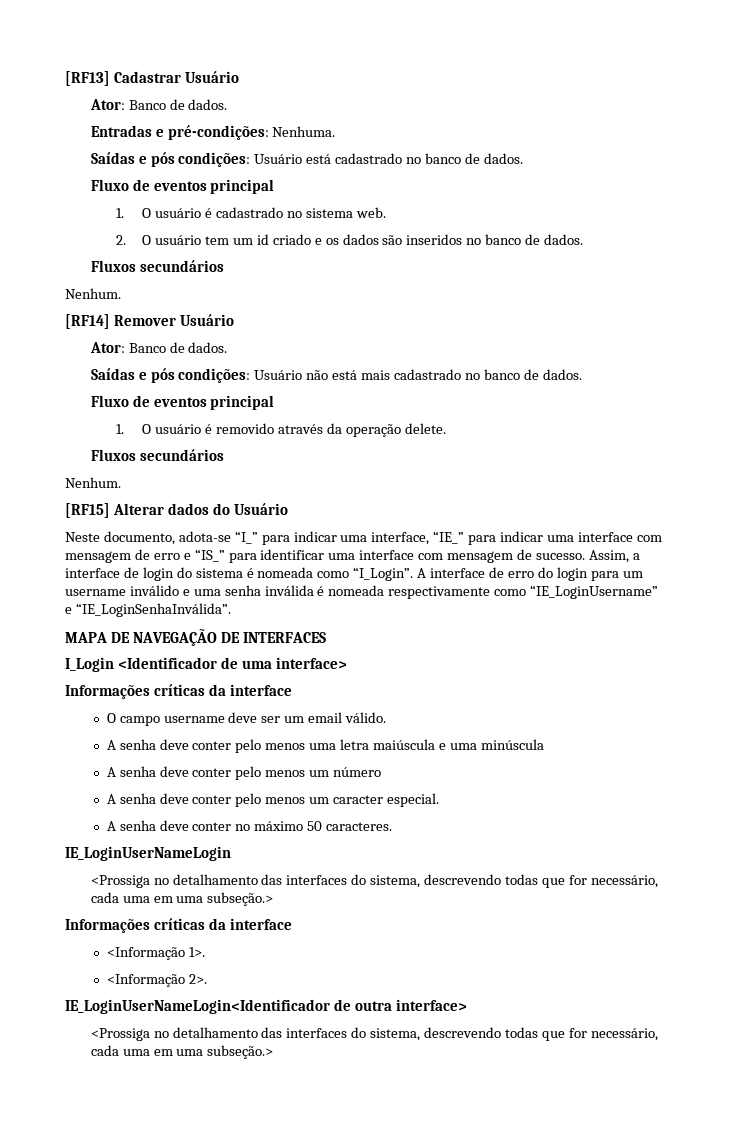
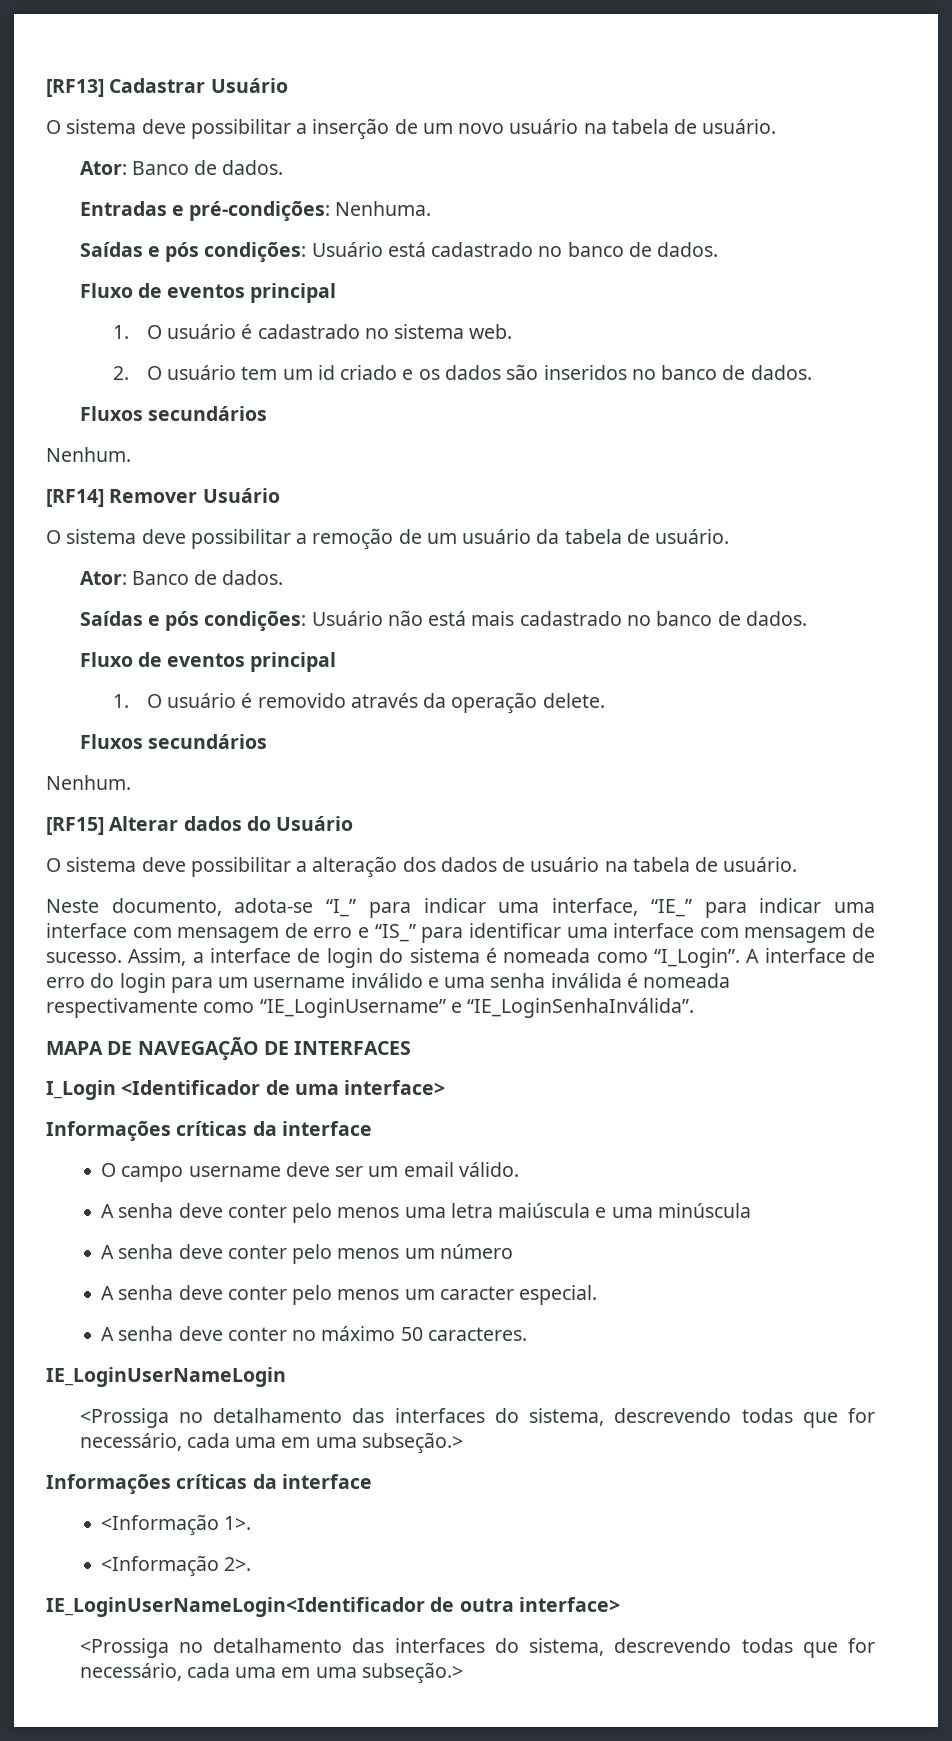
+ O sistema deve possibilitar a inserção de um novo usuário na tabela de usuário.
+ O sistema deve possibilitar a remoção de um usuário da tabela de usuário.
+ O sistema deve possibilitar a alteração dos dados de usuário na tabela de usuário.

